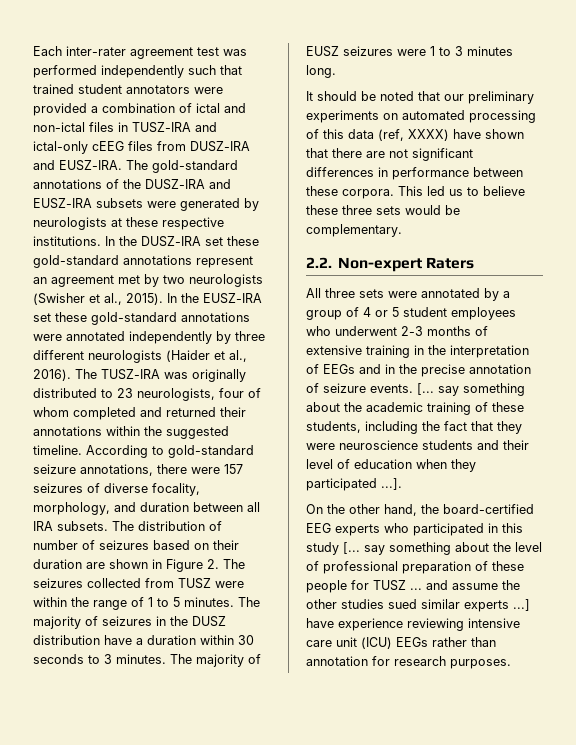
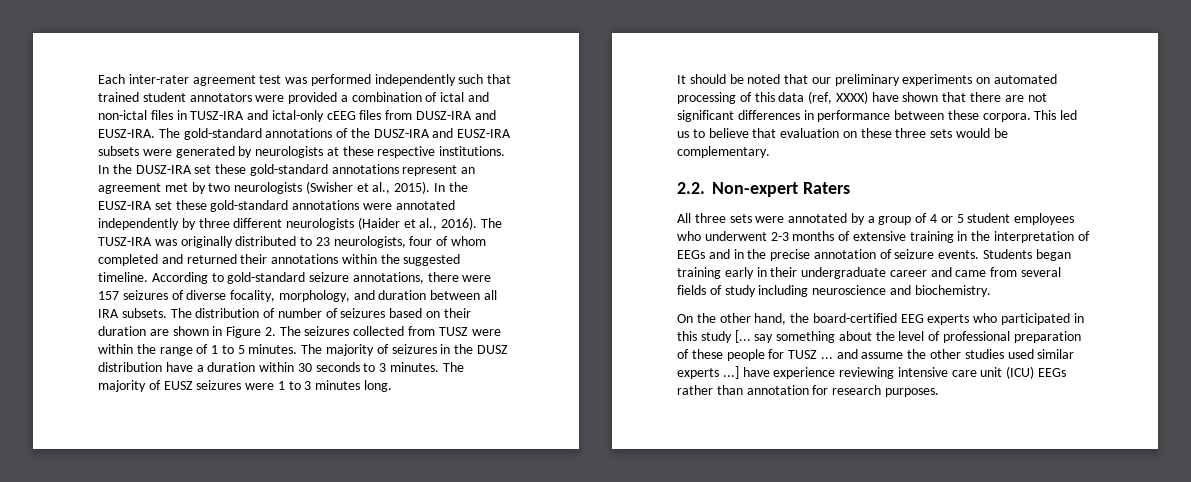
- This led us to believe these three sets would be complementary.
+ This led us to believe that evaluation on these three sets would be complementary.
- [... say something about the academic training of these students, including the fact that they were neuroscience students and their level of education when they participated ...].
+ Students began training early in their undergraduate career and came from several fields of study including neuroscience and biochemistry.
- On the other hand, the board-certified EEG experts who participated in this study [... say something about the level of professional preparation of these people for TUSZ ... and assume the other studies sued similar experts ...] have experience reviewing intensive care unit (ICU) EEGs rather than annotation for research purposes.
+ On the other hand, the board-certified EEG experts who participated in this study [... say something about the level of professional preparation of these people for TUSZ ... and assume the other studies used similar experts ...] have experience reviewing intensive care unit (ICU) EEGs rather than annotation for research purposes.

